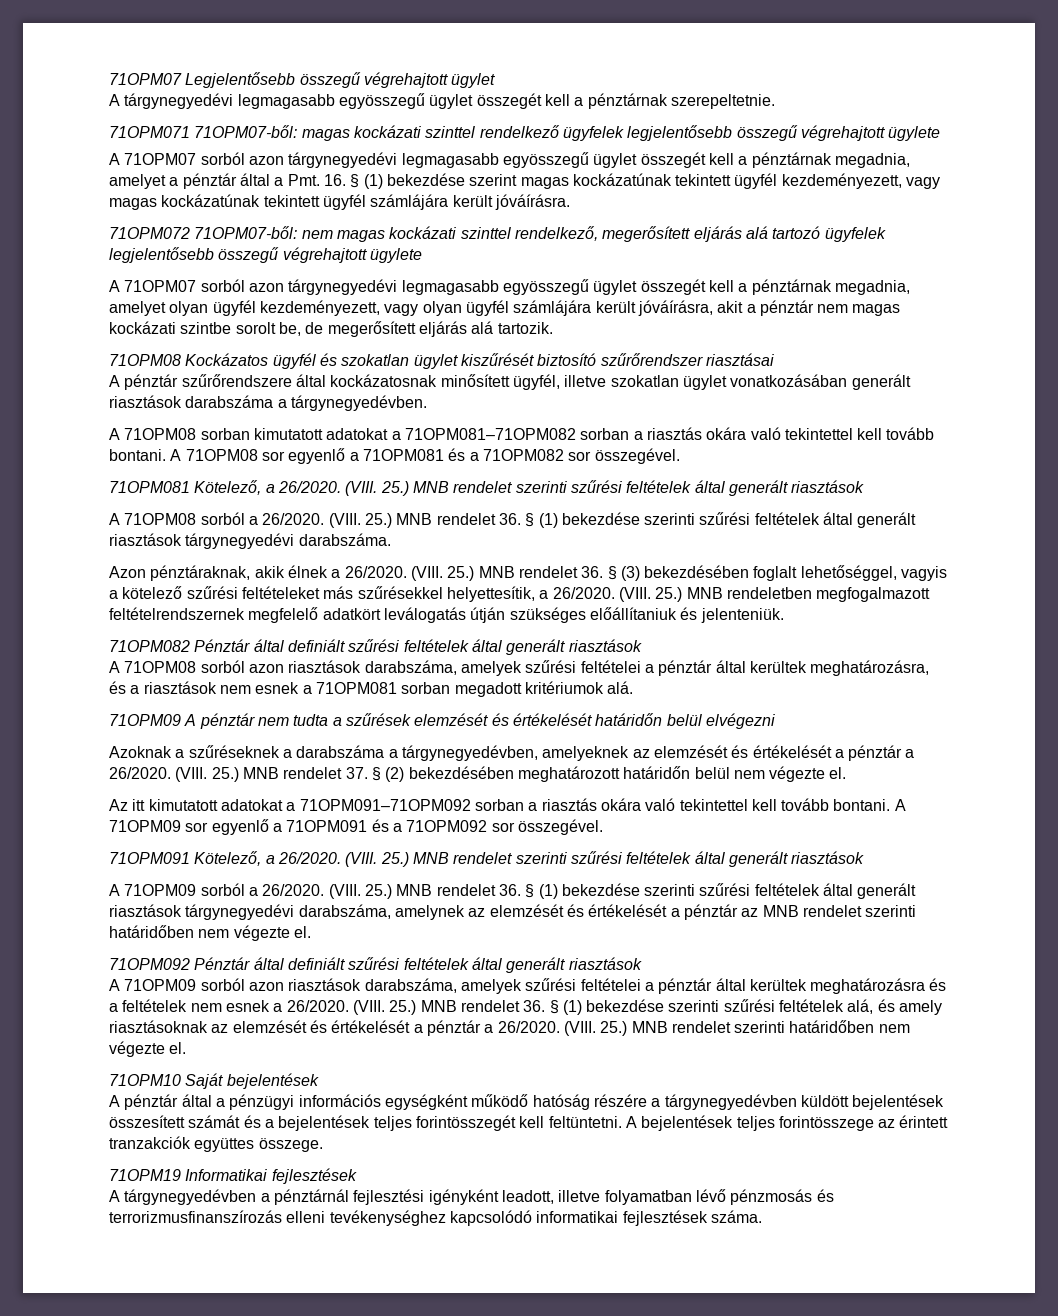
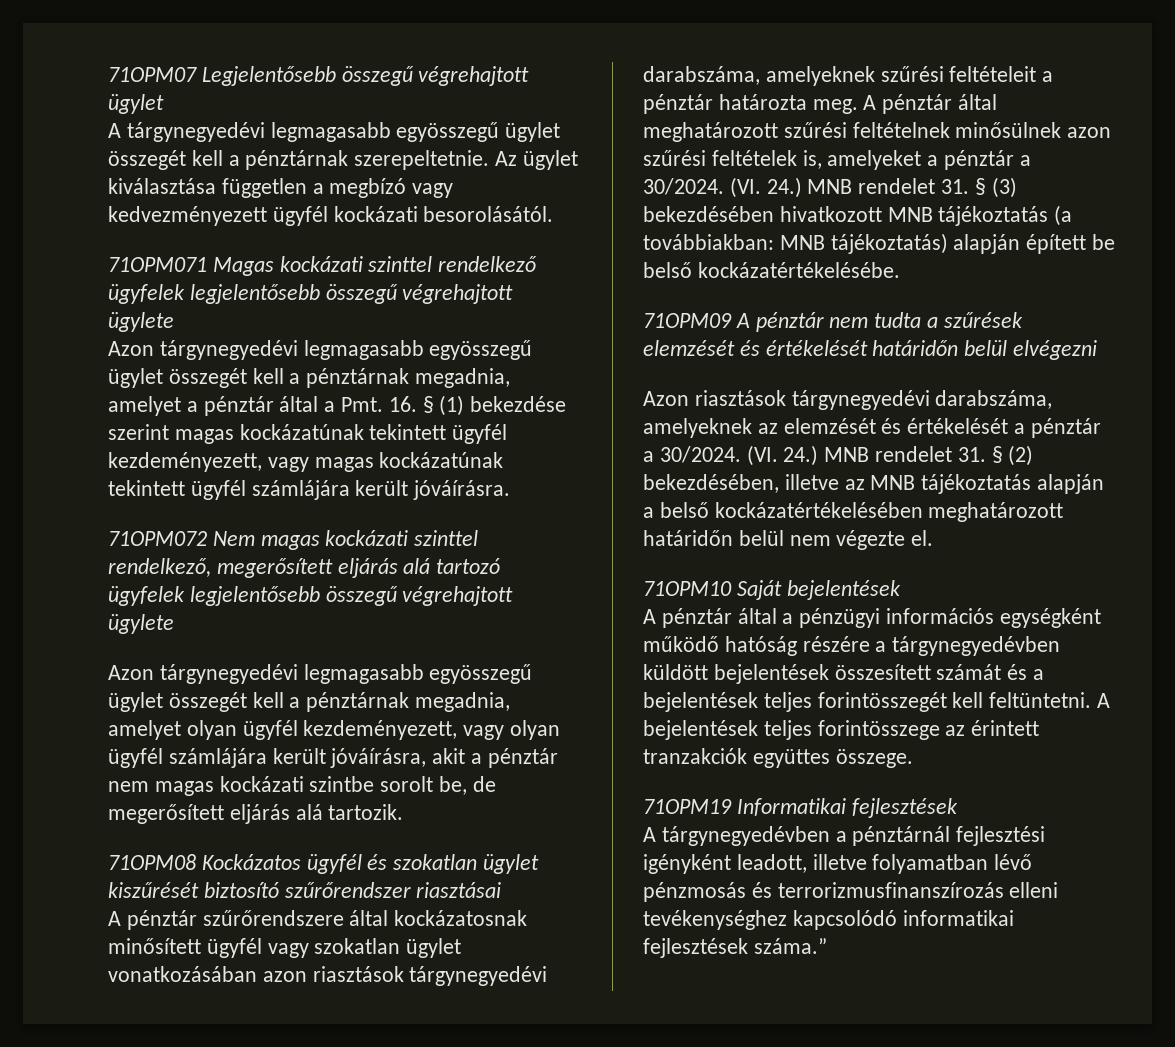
+ Az ügylet kiválasztása független a megbízó vagy kedvezményezett ügyfél kockázati besorolásától.
- 71OPM071 71OPM07-ből: magas kockázati szinttel rendelkező ügyfelek legjelentősebb összegű végrehajtott ügylete
+ 71OPM071 Magas kockázati szinttel rendelkező ügyfelek legjelentősebb összegű végrehajtott ügylete
- A 71OPM07 sorból azon tárgynegyedévi legmagasabb egyösszegű ügylet összegét kell a pénztárnak megadnia, amelyet a pénztár által a Pmt. 16. § (1) bekezdése szerint magas kockázatúnak tekintett ügyfél kezdeményezett, vagy magas kockázatúnak tekintett ügyfél számlájára került jóváírásra.
+ Azon tárgynegyedévi legmagasabb egyösszegű ügylet összegét kell a pénztárnak megadnia, amelyet a pénztár által a Pmt. 16. § (1) bekezdése szerint magas kockázatúnak tekintett ügyfél kezdeményezett, vagy magas kockázatúnak tekintett ügyfél számlájára került jóváírásra.
- 71OPM072 71OPM07-ből: nem magas kockázati szinttel rendelkező, megerősített eljárás alá tartozó ügyfelek legjelentősebb összegű végrehajtott ügylete
+ 71OPM072 Nem magas kockázati szinttel rendelkező, megerősített eljárás alá tartozó ügyfelek legjelentősebb összegű végrehajtott ügylete
- A 71OPM07 sorból azon tárgynegyedévi legmagasabb egyösszegű ügylet összegét kell a pénztárnak megadnia, amelyet olyan ügyfél kezdeményezett, vagy olyan ügyfél számlájára került jóváírásra, akit a pénztár nem magas kockázati szintbe sorolt be, de megerősített eljárás alá tartozik.
+ Azon tárgynegyedévi legmagasabb egyösszegű ügylet összegét kell a pénztárnak megadnia, amelyet olyan ügyfél kezdeményezett, vagy olyan ügyfél számlájára került jóváírásra, akit a pénztár nem magas kockázati szintbe sorolt be, de megerősített eljárás alá tartozik.
- A pénztár szűrőrendszere által kockázatosnak minősített ügyfél, illetve szokatlan ügylet vonatkozásában generált riasztások darabszáma a tárgynegyedévben.
- A 71OPM08 sorban kimutatott adatokat a 71OPM081–71OPM082 sorban a riasztás okára való tekintettel kell tovább bontani. A 71OPM08 sor egyenlő a 71OPM081 és a 71OPM082 sor összegével.
- 71OPM081 Kötelező, a 26/2020. (VIII. 25.) MNB rendelet szerinti szűrési feltételek által generált riasztások
- A 71OPM08 sorból a 26/2020. (VIII. 25.) MNB rendelet 36. § (1) bekezdése szerinti szűrési feltételek által generált riasztások tárgynegyedévi darabszáma.
- Azon pénztáraknak, akik élnek a 26/2020. (VIII. 25.) MNB rendelet 36. § (3) bekezdésében foglalt lehetőséggel, vagyis a kötelező szűrési feltételeket más szűrésekkel helyettesítik, a 26/2020. (VIII. 25.) MNB rendeletben megfogalmazott feltételrendszernek megfelelő adatkört leválogatás útján szükséges előállítaniuk és jelenteniük.
- 71OPM082 Pénztár által definiált szűrési feltételek által generált riasztások
- A 71OPM08 sorból azon riasztások darabszáma, amelyek szűrési feltételei a pénztár által kerültek meghatározásra, és a riasztások nem esnek a 71OPM081 sorban megadott kritériumok alá.
+ A pénztár szűrőrendszere által kockázatosnak minősített ügyfél vagy szokatlan ügylet vonatkozásában azon riasztások tárgynegyedévi darabszáma, amelyeknek szűrési feltételeit a pénztár határozta meg. A pénztár által meghatározott szűrési feltételnek minősülnek azon szűrési feltételek is, amelyeket a pénztár a 30/2024. (VI. 24.) MNB rendelet 31. § (3) bekezdésében hivatkozott MNB tájékoztatás (a továbbiakban: MNB tájékoztatás) alapján épített be belső kockázatértékelésébe.
- Azoknak a szűréseknek a darabszáma a tárgynegyedévben, amelyeknek az elemzését és értékelését a pénztár a 26/2020. (VIII. 25.) MNB rendelet 37. § (2) bekezdésében meghatározott határidőn belül nem végezte el.
+ Azon riasztások tárgynegyedévi darabszáma, amelyeknek az elemzését és értékelését a pénztár a 30/2024. (VI. 24.) MNB rendelet 31. § (2) bekezdésében, illetve az MNB tájékoztatás alapján a belső kockázatértékelésében meghatározott határidőn belül nem végezte el.
- Az itt kimutatott adatokat a 71OPM091–71OPM092 sorban a riasztás okára való tekintettel kell tovább bontani. A 71OPM09 sor egyenlő a 71OPM091 és a 71OPM092 sor összegével.
- 71OPM091 Kötelező, a 26/2020. (VIII. 25.) MNB rendelet szerinti szűrési feltételek által generált riasztások
- A 71OPM09 sorból a 26/2020. (VIII. 25.) MNB rendelet 36. § (1) bekezdése szerinti szűrési feltételek által generált riasztások tárgynegyedévi darabszáma, amelynek az elemzését és értékelését a pénztár az MNB rendelet szerinti határidőben nem végezte el.
- 71OPM092 Pénztár által definiált szűrési feltételek által generált riasztások
- A 71OPM09 sorból azon riasztások darabszáma, amelyek szűrési feltételei a pénztár által kerültek meghatározásra és a feltételek nem esnek a 26/2020. (VIII. 25.) MNB rendelet 36. § (1) bekezdése szerinti szűrési feltételek alá, és amely riasztásoknak az elemzését és értékelését a pénztár a 26/2020. (VIII. 25.) MNB rendelet szerinti határidőben nem végezte el.
- A tárgynegyedévben a pénztárnál fejlesztési igényként leadott, illetve folyamatban lévő pénzmosás és terrorizmusfinanszírozás elleni tevékenységhez kapcsolódó informatikai fejlesztések száma.
+ A tárgynegyedévben a pénztárnál fejlesztési igényként leadott, illetve folyamatban lévő pénzmosás és terrorizmusfinanszírozás elleni tevékenységhez kapcsolódó informatikai fejlesztések száma.”

